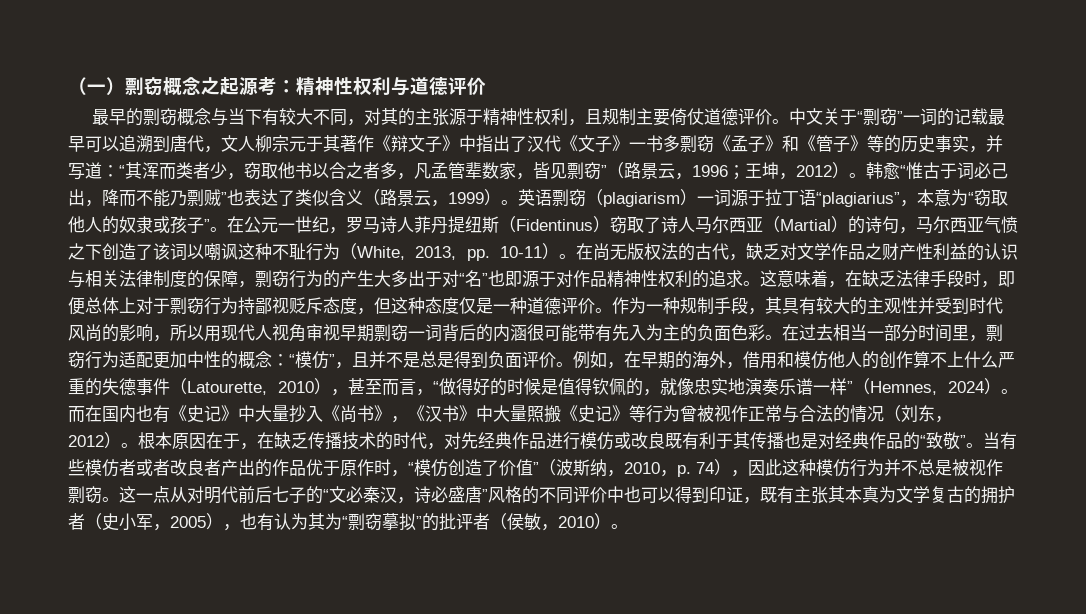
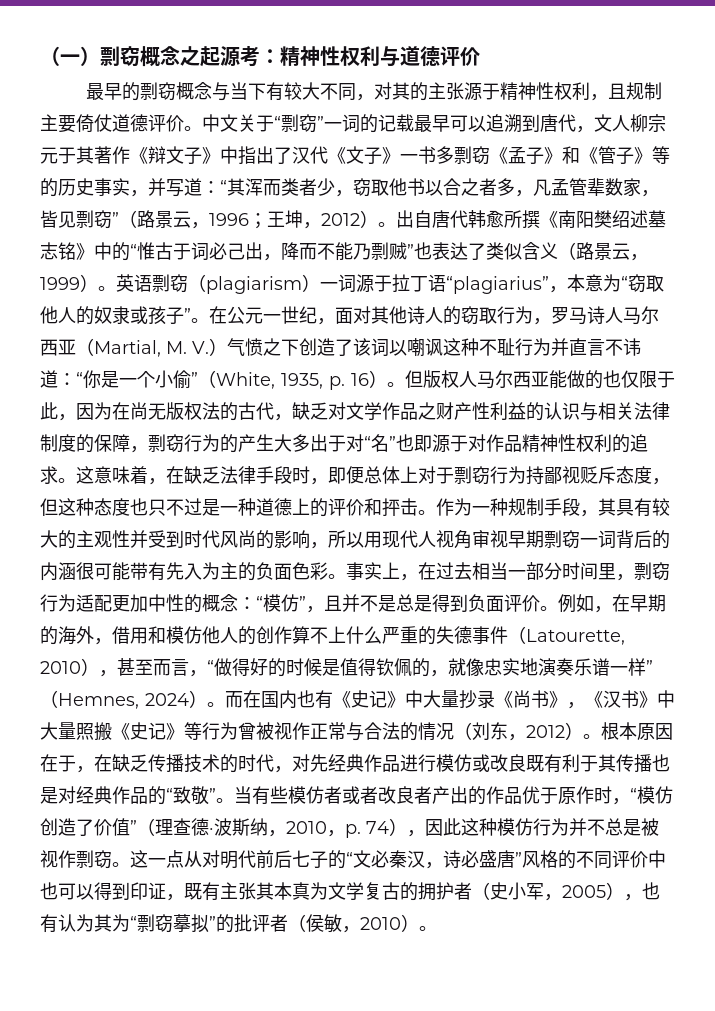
- 韩愈“惟古于词必己出，降而不能乃剽贼”也表达了类似含义（路景云，1999）。
+ 出自唐代韩愈所撰《南阳樊绍述墓志铭》中的“惟古于词必己出，降而不能乃剽贼”也表达了类似含义（路景云，1999）。
- 在公元一世纪，罗马诗人菲丹提纽斯（Fidentinus）窃取了诗人马尔西亚（Martial）的诗句，马尔西亚气愤之下创造了该词以嘲讽这种不耻行为（White, 2013, pp. 10-11）。在尚无版权法的古代，缺乏对文学作品之财产性利益的认识与相关法律制度的保障，剽窃行为的产生大多出于对“名”也即源于对作品精神性权利的追求。
+ 在公元一世纪，面对其他诗人的窃取行为，罗马诗人马尔西亚（Martial, M. V.）气愤之下创造了该词以嘲讽这种不耻行为并直言不讳道：“你是一个小偷”（White, 1935, p. 16）。但版权人马尔西亚能做的也仅限于此，因为在尚无版权法的古代，缺乏对文学作品之财产性利益的认识与相关法律制度的保障，剽窃行为的产生大多出于对“名”也即源于对作品精神性权利的追求。
- 这意味着，在缺乏法律手段时，即便总体上对于剽窃行为持鄙视贬斥态度，但这种态度仅是一种道德评价。
+ 这意味着，在缺乏法律手段时，即便总体上对于剽窃行为持鄙视贬斥态度，但这种态度也只不过是一种道德上的评价和抨击。
- 在过去相当一部分时间里，剽窃行为适配更加中性的概念：“模仿”，且并不是总是得到负面评价。
+ 事实上，在过去相当一部分时间里，剽窃行为适配更加中性的概念：“模仿”，且并不是总是得到负面评价。
- 而在国内也有《史记》中大量抄入《尚书》，《汉书》中大量照搬《史记》等行为曾被视作正常与合法的情况（刘东，2012）。
+ 而在国内也有《史记》中大量抄录《尚书》，《汉书》中大量照搬《史记》等行为曾被视作正常与合法的情况（刘东，2012）。
- 当有些模仿者或者改良者产出的作品优于原作时，“模仿创造了价值”（波斯纳，2010，p. 74），因此这种模仿行为并不总是被视作剽窃。
+ 当有些模仿者或者改良者产出的作品优于原作时，“模仿创造了价值”（理查德·波斯纳，2010，p. 74），因此这种模仿行为并不总是被视作剽窃。

